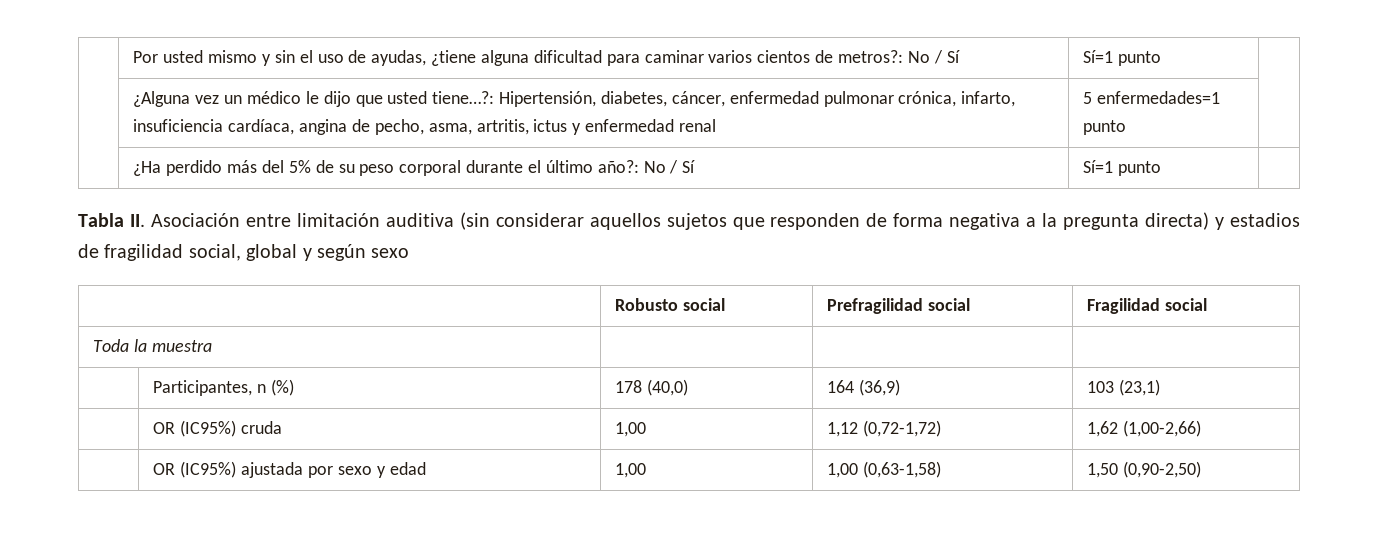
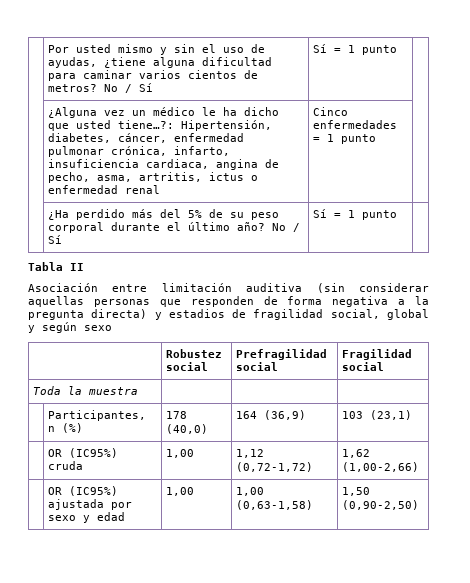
- | Por usted mismo y sin el uso de ayudas, ¿tiene alguna dificultad para caminar varios cientos de metros?: No / Sí | Sí=1 punto |
+ | Por usted mismo y sin el uso de ayudas, ¿tiene alguna dificultad para caminar varios cientos de metros? No / Sí | Sí = 1 punto |
- | ¿Alguna vez un médico le dijo que usted tiene…?: Hipertensión, diabetes, cáncer, enfermedad pulmonar crónica, infarto, insuficiencia cardíaca, angina de pecho, asma, artritis, ictus y enfermedad renal | 5 enfermedades=1 punto |
+ | ¿Alguna vez un médico le ha dicho que usted tiene…?: Hipertensión, diabetes, cáncer, enfermedad pulmonar crónica, infarto, insuficiencia cardiaca, angina de pecho, asma, artritis, ictus o enfermedad renal | Cinco enfermedades = 1 punto |
- | ¿Ha perdido más del 5% de su peso corporal durante el último año?: No / Sí | Sí=1 punto |
+ | ¿Ha perdido más del 5% de su peso corporal durante el último año? No / Sí | Sí = 1 punto |
- Tabla II. Asociación entre limitación auditiva (sin considerar aquellos sujetos que responden de forma negativa a la pregunta directa) y estadios de fragilidad social, global y según sexo
+ Tabla II
+ Asociación entre limitación auditiva (sin considerar aquellas personas que responden de forma negativa a la pregunta directa) y estadios de fragilidad social, global y según sexo
- | Robusto social | Prefragilidad social | Fragilidad social
+ | Robustez social | Prefragilidad social | Fragilidad social

